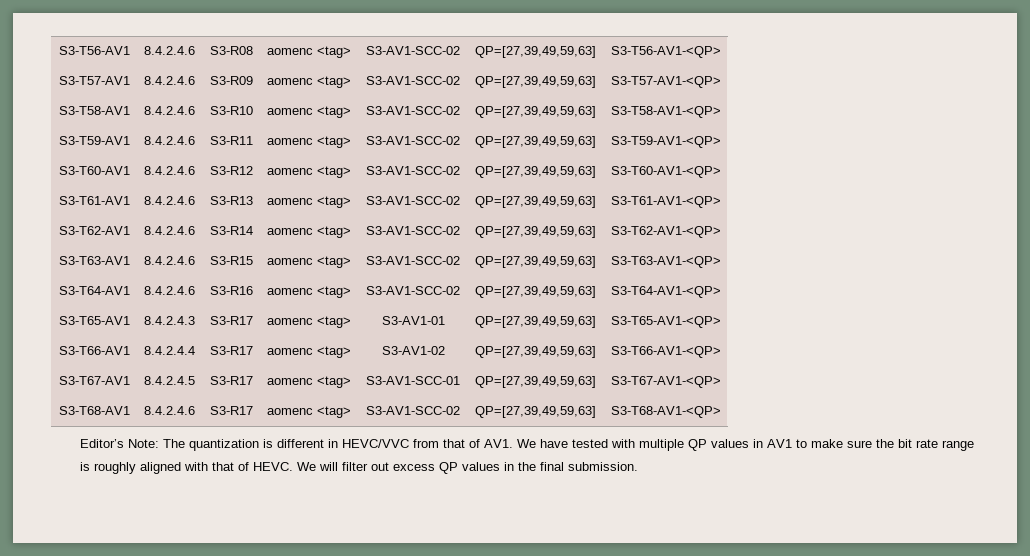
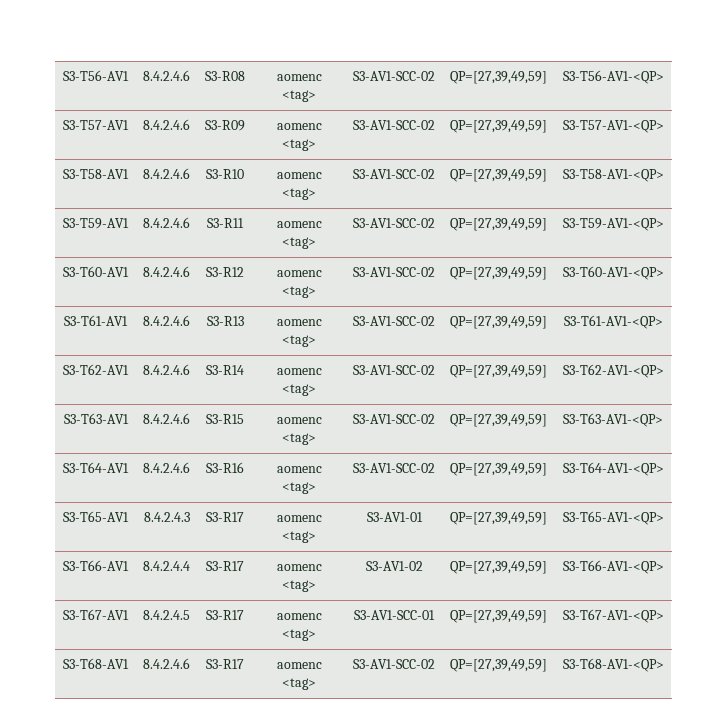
- S3-T56-AV1 | 8.4.2.4.6 | S3-R08 | aomenc <tag> | S3-AV1-SCC-02 | QP=[27,39,49,59,63] | S3-T56-AV1-<QP>
+ S3-T56-AV1 | 8.4.2.4.6 | S3-R08 | aomenc <tag> | S3-AV1-SCC-02 | QP=[27,39,49,59] | S3-T56-AV1-<QP>
- S3-T57-AV1 | 8.4.2.4.6 | S3-R09 | aomenc <tag> | S3-AV1-SCC-02 | QP=[27,39,49,59,63] | S3-T57-AV1-<QP>
+ S3-T57-AV1 | 8.4.2.4.6 | S3-R09 | aomenc <tag> | S3-AV1-SCC-02 | QP=[27,39,49,59] | S3-T57-AV1-<QP>
- S3-T58-AV1 | 8.4.2.4.6 | S3-R10 | aomenc <tag> | S3-AV1-SCC-02 | QP=[27,39,49,59,63] | S3-T58-AV1-<QP>
+ S3-T58-AV1 | 8.4.2.4.6 | S3-R10 | aomenc <tag> | S3-AV1-SCC-02 | QP=[27,39,49,59] | S3-T58-AV1-<QP>
- S3-T59-AV1 | 8.4.2.4.6 | S3-R11 | aomenc <tag> | S3-AV1-SCC-02 | QP=[27,39,49,59,63] | S3-T59-AV1-<QP>
+ S3-T59-AV1 | 8.4.2.4.6 | S3-R11 | aomenc <tag> | S3-AV1-SCC-02 | QP=[27,39,49,59] | S3-T59-AV1-<QP>
- S3-T60-AV1 | 8.4.2.4.6 | S3-R12 | aomenc <tag> | S3-AV1-SCC-02 | QP=[27,39,49,59,63] | S3-T60-AV1-<QP>
+ S3-T60-AV1 | 8.4.2.4.6 | S3-R12 | aomenc <tag> | S3-AV1-SCC-02 | QP=[27,39,49,59] | S3-T60-AV1-<QP>
- S3-T61-AV1 | 8.4.2.4.6 | S3-R13 | aomenc <tag> | S3-AV1-SCC-02 | QP=[27,39,49,59,63] | S3-T61-AV1-<QP>
+ S3-T61-AV1 | 8.4.2.4.6 | S3-R13 | aomenc <tag> | S3-AV1-SCC-02 | QP=[27,39,49,59] | S3-T61-AV1-<QP>
- S3-T62-AV1 | 8.4.2.4.6 | S3-R14 | aomenc <tag> | S3-AV1-SCC-02 | QP=[27,39,49,59,63] | S3-T62-AV1-<QP>
+ S3-T62-AV1 | 8.4.2.4.6 | S3-R14 | aomenc <tag> | S3-AV1-SCC-02 | QP=[27,39,49,59] | S3-T62-AV1-<QP>
- S3-T63-AV1 | 8.4.2.4.6 | S3-R15 | aomenc <tag> | S3-AV1-SCC-02 | QP=[27,39,49,59,63] | S3-T63-AV1-<QP>
+ S3-T63-AV1 | 8.4.2.4.6 | S3-R15 | aomenc <tag> | S3-AV1-SCC-02 | QP=[27,39,49,59] | S3-T63-AV1-<QP>
- S3-T64-AV1 | 8.4.2.4.6 | S3-R16 | aomenc <tag> | S3-AV1-SCC-02 | QP=[27,39,49,59,63] | S3-T64-AV1-<QP>
+ S3-T64-AV1 | 8.4.2.4.6 | S3-R16 | aomenc <tag> | S3-AV1-SCC-02 | QP=[27,39,49,59] | S3-T64-AV1-<QP>
- S3-T65-AV1 | 8.4.2.4.3 | S3-R17 | aomenc <tag> | S3-AV1-01 | QP=[27,39,49,59,63] | S3-T65-AV1-<QP>
+ S3-T65-AV1 | 8.4.2.4.3 | S3-R17 | aomenc <tag> | S3-AV1-01 | QP=[27,39,49,59] | S3-T65-AV1-<QP>
- S3-T66-AV1 | 8.4.2.4.4 | S3-R17 | aomenc <tag> | S3-AV1-02 | QP=[27,39,49,59,63] | S3-T66-AV1-<QP>
+ S3-T66-AV1 | 8.4.2.4.4 | S3-R17 | aomenc <tag> | S3-AV1-02 | QP=[27,39,49,59] | S3-T66-AV1-<QP>
- S3-T67-AV1 | 8.4.2.4.5 | S3-R17 | aomenc <tag> | S3-AV1-SCC-01 | QP=[27,39,49,59,63] | S3-T67-AV1-<QP>
+ S3-T67-AV1 | 8.4.2.4.5 | S3-R17 | aomenc <tag> | S3-AV1-SCC-01 | QP=[27,39,49,59] | S3-T67-AV1-<QP>
- S3-T68-AV1 | 8.4.2.4.6 | S3-R17 | aomenc <tag> | S3-AV1-SCC-02 | QP=[27,39,49,59,63] | S3-T68-AV1-<QP>
+ S3-T68-AV1 | 8.4.2.4.6 | S3-R17 | aomenc <tag> | S3-AV1-SCC-02 | QP=[27,39,49,59] | S3-T68-AV1-<QP>
- Editor’s Note: The quantization is different in HEVC/VVC from that of AV1. We have tested with multiple QP values in AV1 to make sure the bit rate range is roughly aligned with that of HEVC. We will filter out excess QP values in the final submission.

